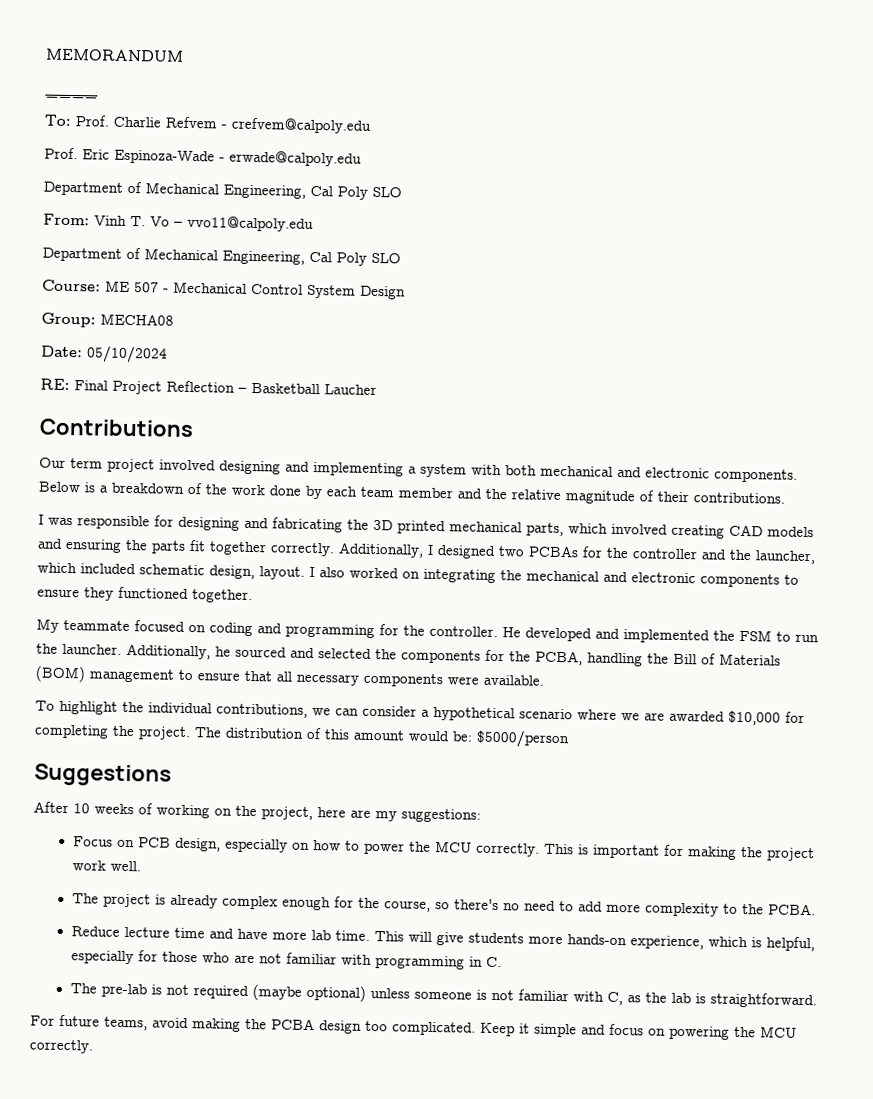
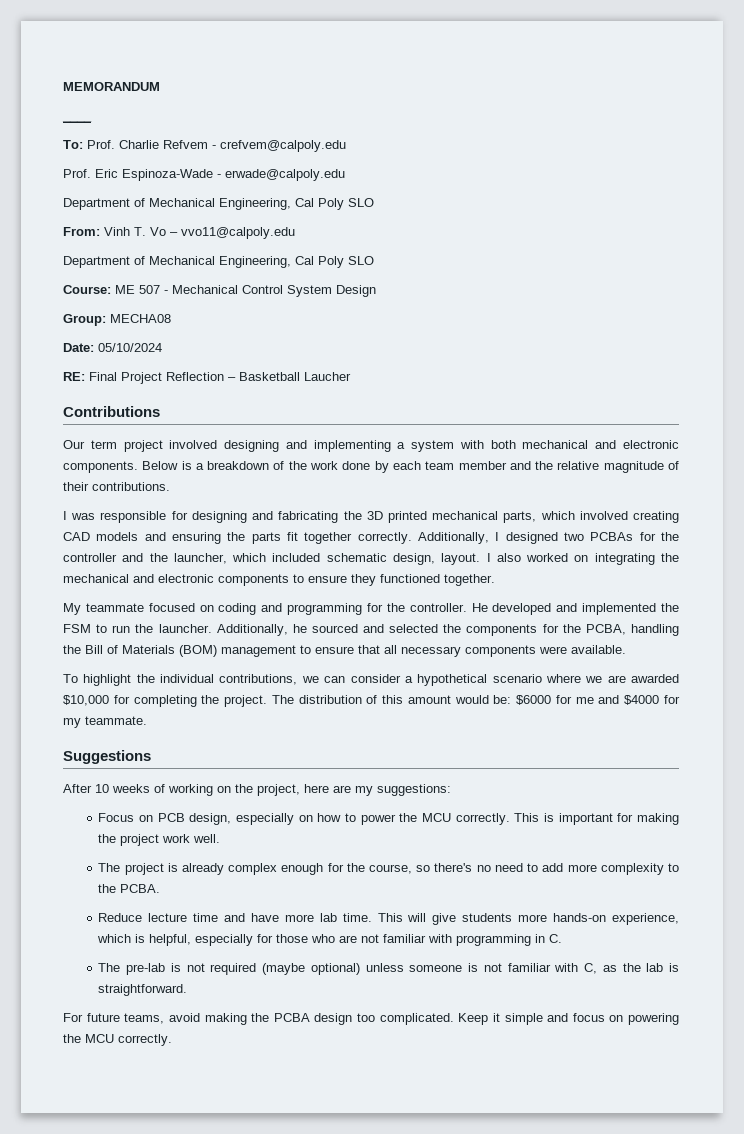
- The distribution of this amount would be: $5000/person
+ The distribution of this amount would be: $6000 for me and $4000 for my teammate.

